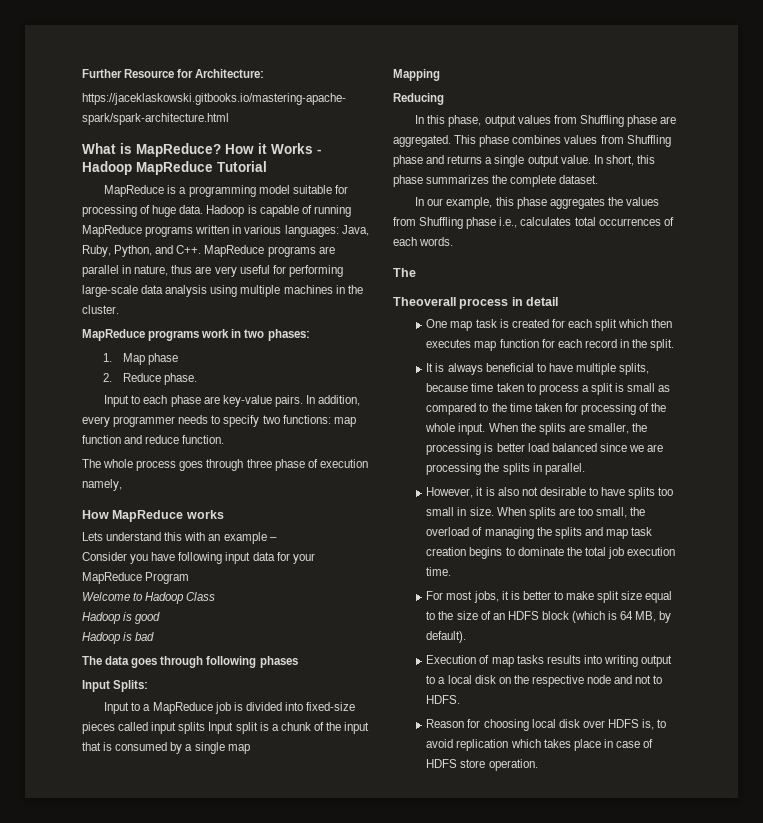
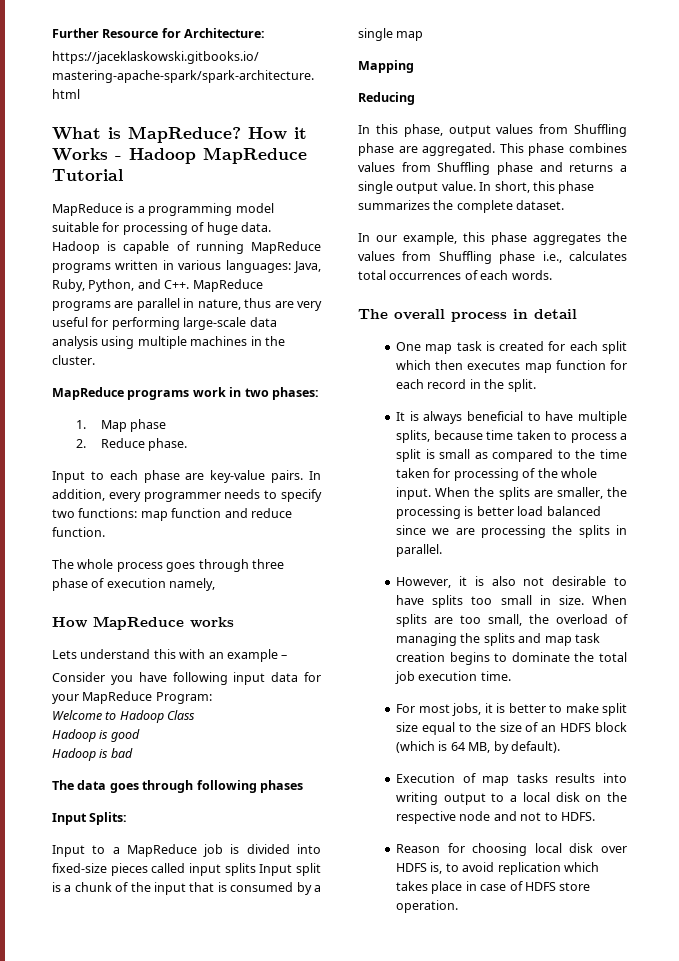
- Consider you have following input data for your MapReduce Program
+ Consider you have following input data for your MapReduce Program:
  In our example, this phase aggregates the values from Shuffling phase i.e., calculates total occurrences of each words.
- The
- Theoverall process in detail
+ The overall process in detail

